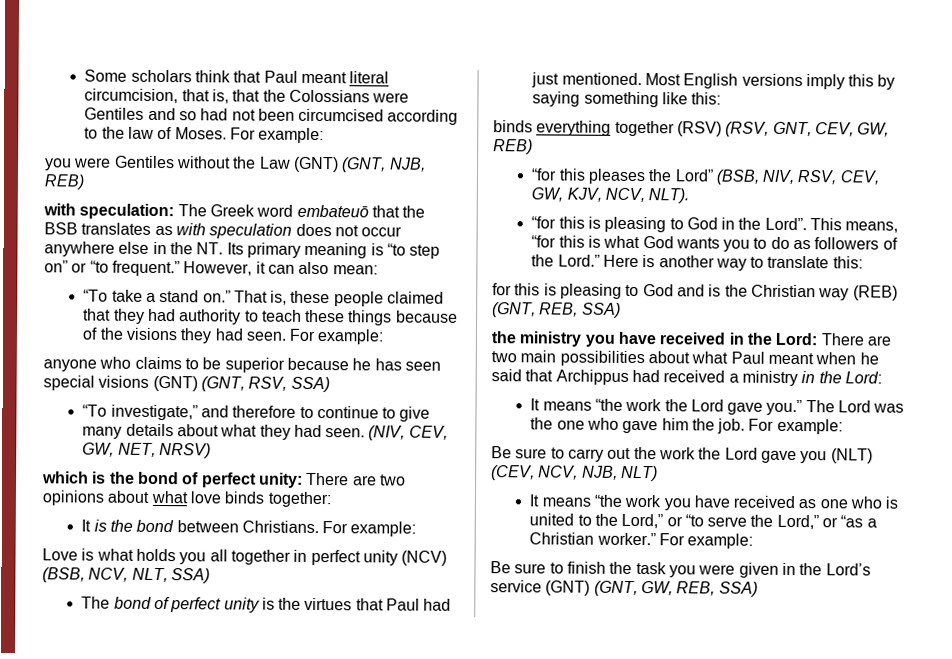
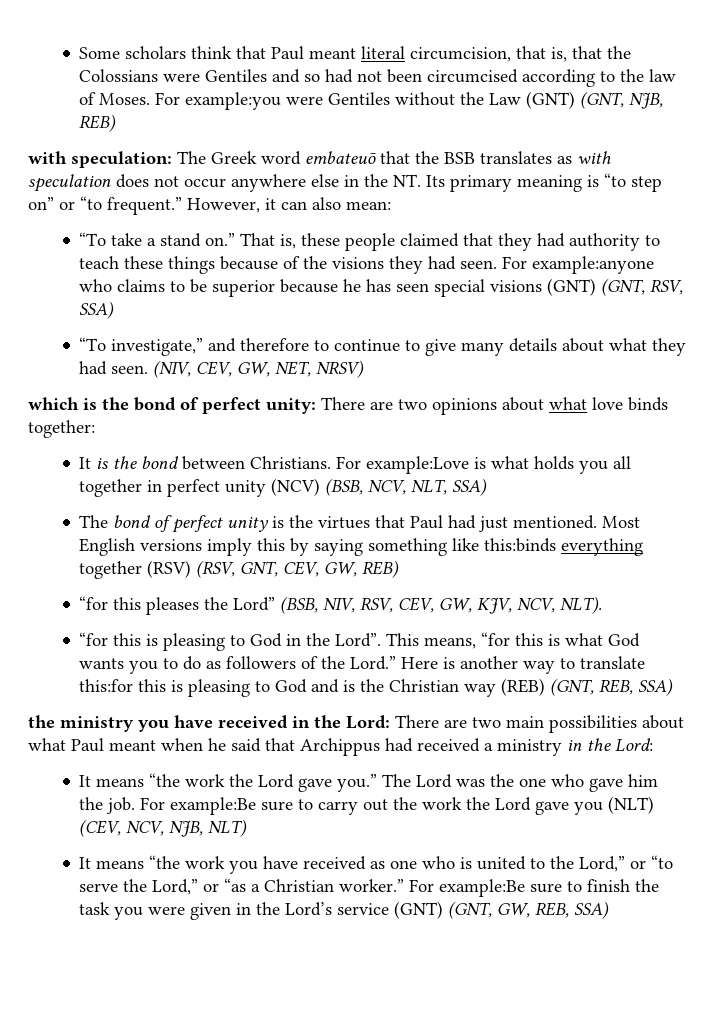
- Some scholars think that Paul meant literal circumcision, that is, that the Colossians were Gentiles and so had not been circumcised according to the law of Moses. For example:
- you were Gentiles without the Law (GNT) (GNT, NJB, REB)
+ Some scholars think that Paul meant literal circumcision, that is, that the Colossians were Gentiles and so had not been circumcised according to the law of Moses. For example:you were Gentiles without the Law (GNT) (GNT, NJB, REB)
- That is, these people claimed that they had authority to teach these things because of the visions they had seen. For example:
- anyone who claims to be superior because he has seen special visions (GNT) (GNT, RSV, SSA)
+ That is, these people claimed that they had authority to teach these things because of the visions they had seen. For example:anyone who claims to be superior because he has seen special visions (GNT) (GNT, RSV, SSA)
- It is the bond between Christians. For example:
- Love is what holds you all together in perfect unity (NCV) (BSB, NCV, NLT, SSA)
+ It is the bond between Christians. For example:Love is what holds you all together in perfect unity (NCV) (BSB, NCV, NLT, SSA)
- Most English versions imply this by saying something like this:
- binds everything together (RSV) (RSV, GNT, CEV, GW, REB)
+ Most English versions imply this by saying something like this:binds everything together (RSV) (RSV, GNT, CEV, GW, REB)
- Here is another way to translate this:
- for this is pleasing to God and is the Christian way (REB) (GNT, REB, SSA)
+ Here is another way to translate this:for this is pleasing to God and is the Christian way (REB) (GNT, REB, SSA)
- The Lord was the one who gave him the job. For example:
- Be sure to carry out the work the Lord gave you (NLT) (CEV, NCV, NJB, NLT)
+ The Lord was the one who gave him the job. For example:Be sure to carry out the work the Lord gave you (NLT) (CEV, NCV, NJB, NLT)
- It means “the work you have received as one who is united to the Lord,” or “to serve the Lord,” or “as a Christian worker.” For example:
- Be sure to finish the task you were given in the Lord’s service (GNT) (GNT, GW, REB, SSA)
+ It means “the work you have received as one who is united to the Lord,” or “to serve the Lord,” or “as a Christian worker.” For example:Be sure to finish the task you were given in the Lord’s service (GNT) (GNT, GW, REB, SSA)

